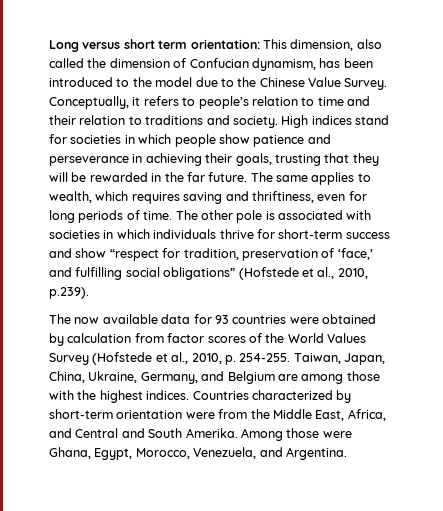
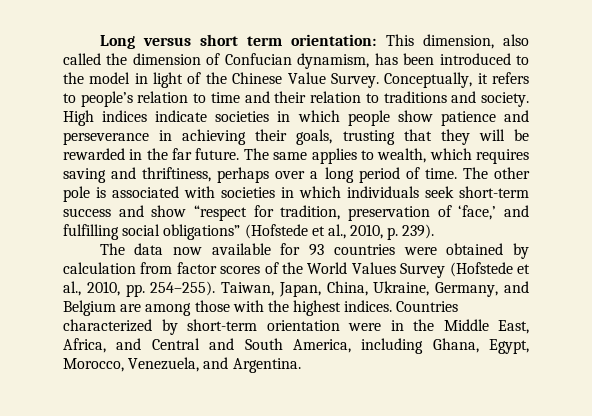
- Long versus short term orientation: This dimension, also called the dimension of Confucian dynamism, has been introduced to the model due to the Chinese Value Survey.
+ Long versus short term orientation: This dimension, also called the dimension of Confucian dynamism, has been introduced to the model in light of the Chinese Value Survey.
- High indices stand for societies in which people show patience and perseverance in achieving their goals, trusting that they will be rewarded in the far future.
+ High indices indicate societies in which people show patience and perseverance in achieving their goals, trusting that they will be rewarded in the far future.
- The same applies to wealth, which requires saving and thriftiness, even for long periods of time.
+ The same applies to wealth, which requires saving and thriftiness, perhaps over a long period of time.
- The other pole is associated with societies in which individuals thrive for short-term success and show “respect for tradition, preservation of ‘face,’ and fulfilling social obligations” (Hofstede et al., 2010, p.239).
- The now available data for 93 countries were obtained by calculation from factor scores of the World Values Survey (Hofstede et al., 2010, p. 254-255.
+ The other pole is associated with societies in which individuals seek short-term success and show “respect for tradition, preservation of ‘face,’ and fulfilling social obligations” (Hofstede et al., 2010, p. 239).
+ The data now available for 93 countries were obtained by calculation from factor scores of the World Values Survey (Hofstede et al., 2010, pp. 254–255).
- Countries characterized by short-term orientation were from the Middle East, Africa, and Central and South Amerika. Among those were Ghana, Egypt, Morocco, Venezuela, and Argentina.
+ Countries characterized by short-term orientation were in the Middle East, Africa, and Central and South America, including Ghana, Egypt, Morocco, Venezuela, and Argentina.

